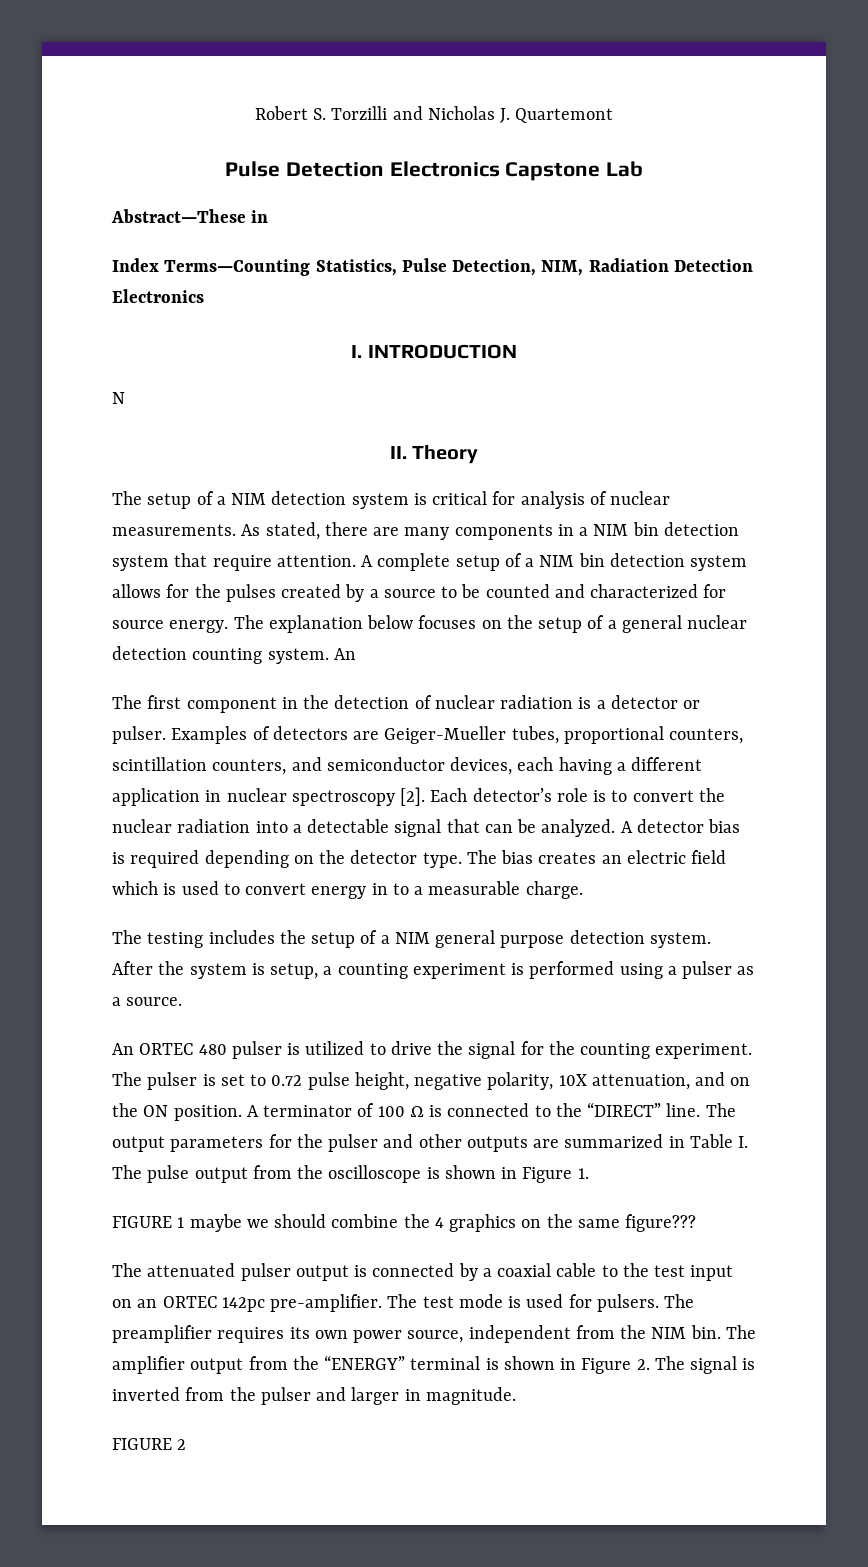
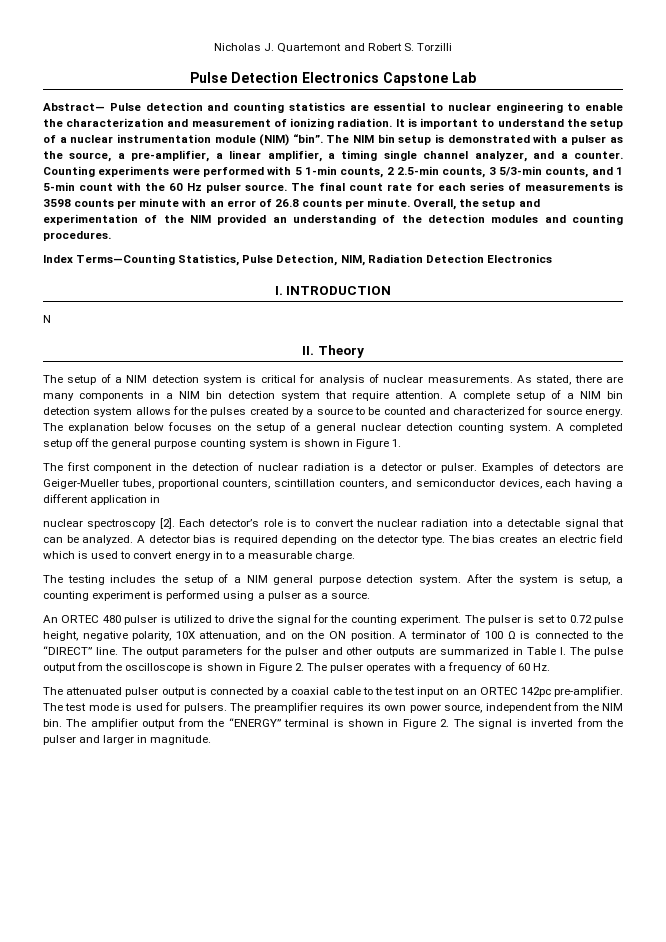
- Robert S. Torzilli and Nicholas J. Quartemont
+ Nicholas J. Quartemont and Robert S. Torzilli
- Abstract—These in
+ Abstract— Pulse detection and counting statistics are essential to nuclear engineering to enable the characterization and measurement of ionizing radiation. It is important to understand the setup of a nuclear instrumentation module (NIM) “bin”. The NIM bin setup is demonstrated with a pulser as the source, a pre-amplifier, a linear amplifier, a timing single channel analyzer, and a counter. Counting experiments were performed with 5 1-min counts, 2 2.5-min counts, 3 5/3-min counts, and 1 5-min count with the 60 Hz pulser source. The final count rate for each series of measurements is 3598 counts per minute with an error of 26.8 counts per minute. Overall, the setup and experimentation of the NIM provided an understanding of the detection modules and counting procedures.
- The explanation below focuses on the setup of a general nuclear detection counting system. An
+ The explanation below focuses on the setup of a general nuclear detection counting system. A completed setup off the general purpose counting system is shown in Figure 1.
- Examples of detectors are Geiger-Mueller tubes, proportional counters, scintillation counters, and semiconductor devices, each having a different application in nuclear spectroscopy [2].
+ Examples of detectors are Geiger-Mueller tubes, proportional counters, scintillation counters, and semiconductor devices, each having a different application in
+ nuclear spectroscopy [2].
- The output parameters for the pulser and other outputs are summarized in Table I. The pulse output from the oscilloscope is shown in Figure 1.
- FIGURE 1 maybe we should combine the 4 graphics on the same figure???
+ The output parameters for the pulser and other outputs are summarized in Table I. The pulse output from the oscilloscope is shown in Figure 2. The pulser operates with a frequency of 60 Hz.
- FIGURE 2

